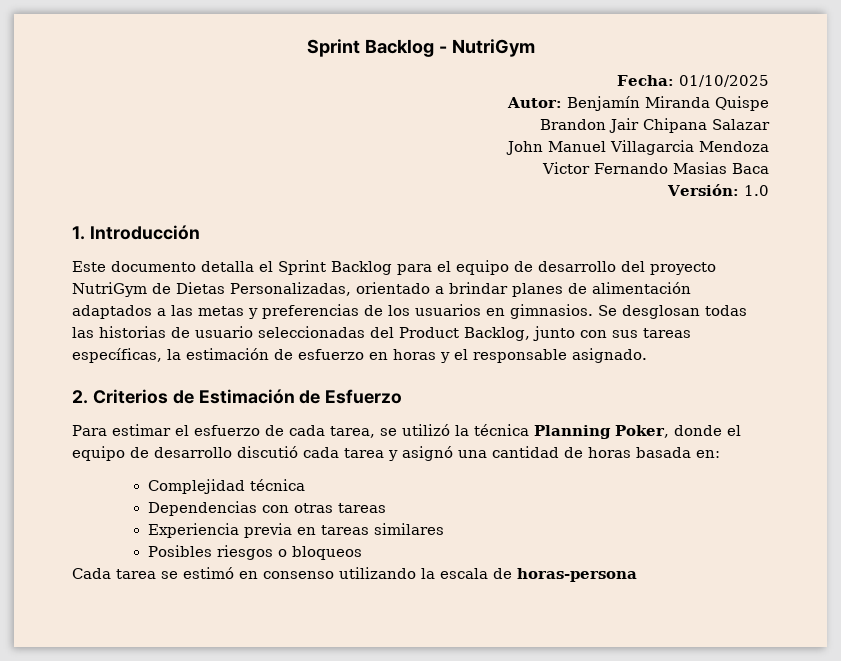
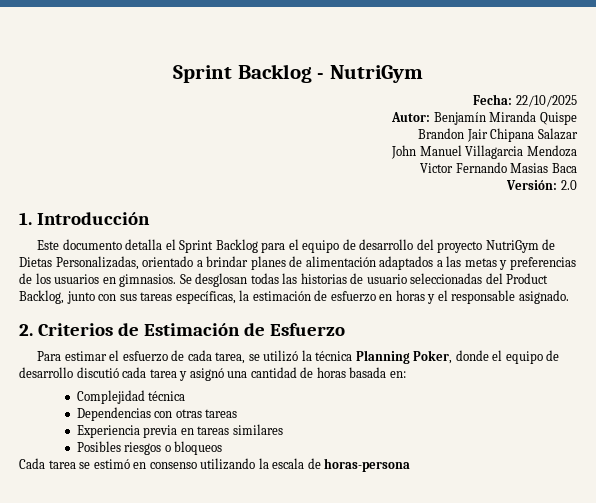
- Fecha: 01/10/2025
+ Fecha: 22/10/2025
- Versión: 1.0
+ Versión: 2.0

